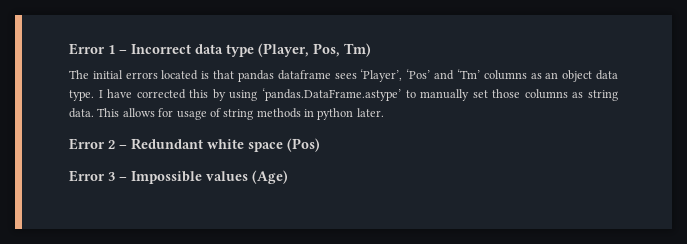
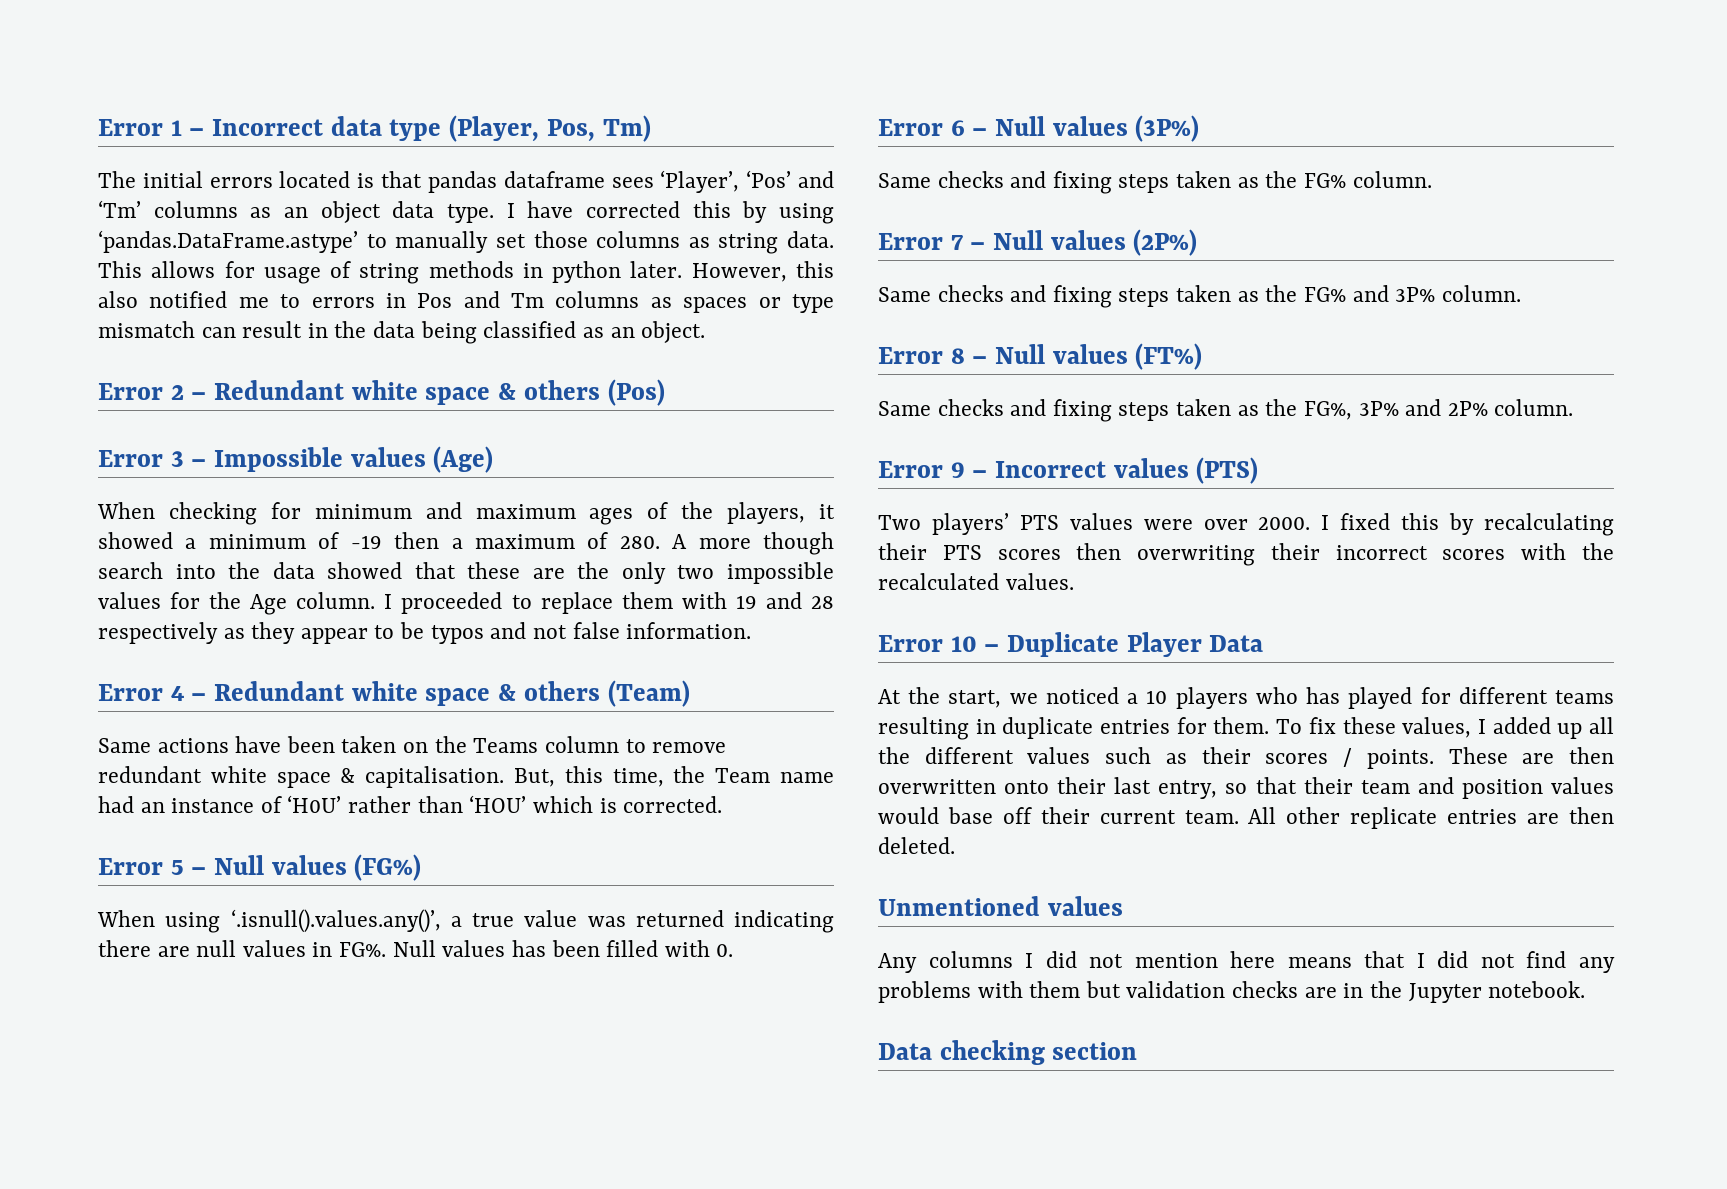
+ However, this also notified me to errors in Pos and Tm columns as spaces or type mismatch can result in the data being classified as an object.
- Error 2 – Redundant white space (Pos)
+ Error 2 – Redundant white space & others (Pos)
+ When checking for minimum and maximum ages of the players, it showed a minimum of -19 then a maximum of 280. A more though search into the data showed that these are the only two impossible values for the Age column. I proceeded to replace them with 19 and 28 respectively as they appear to be typos and not false information.
+ Error 4 – Redundant white space & others (Team)
+ Same actions have been taken on the Teams column to remove redundant white space & capitalisation. But, this time, the Team name had an instance of ‘H0U’ rather than ‘HOU’ which is corrected.
+ Error 5 – Null values (FG%)
+ When using ‘.isnull().values.any()’, a true value was returned indicating there are null values in FG%. Null values has been filled with 0.
+ Error 6 – Null values (3P%)
+ Same checks and fixing steps taken as the FG% column.
+ Error 7 – Null values (2P%)
+ Same checks and fixing steps taken as the FG% and 3P% column.
+ Error 8 – Null values (FT%)
+ Same checks and fixing steps taken as the FG%, 3P% and 2P% column.
+ Error 9 – Incorrect values (PTS)
+ Two players’ PTS values were over 2000. I fixed this by recalculating their PTS scores then overwriting their incorrect scores with the recalculated values.
+ Error 10 – Duplicate Player Data
+ At the start, we noticed a 10 players who has played for different teams resulting in duplicate entries for them. To fix these values, I added up all the different values such as their scores / points. These are then overwritten onto their last entry, so that their team and position values would base off their current team. All other replicate entries are then deleted.
+ Unmentioned values
+ Any columns I did not mention here means that I did not find any problems with them but validation checks are in the Jupyter notebook.
+ Data checking section

